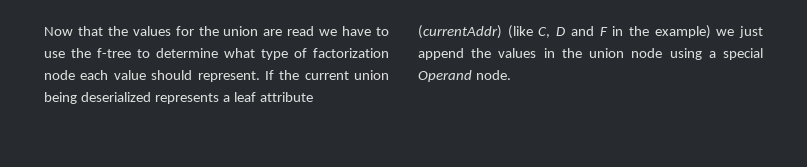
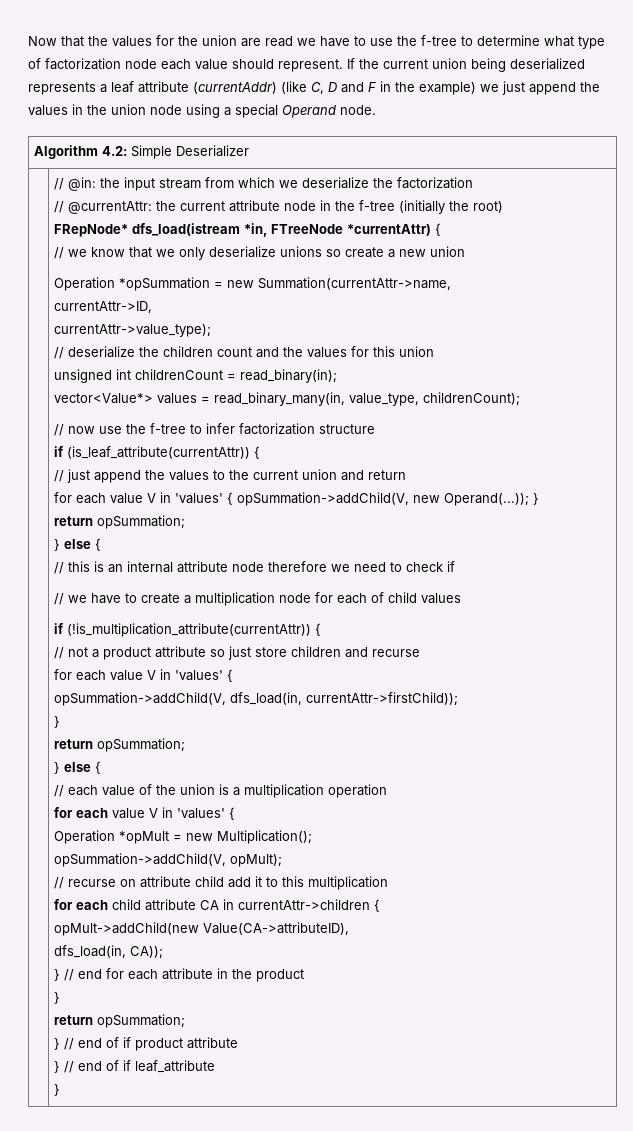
+ Algorithm 4.2: Simple Deserializer
+ | // @in: the input stream from which we deserialize the factorization
+ // @currentAttr: the current attribute node in the f-tree (initially the root)
+ FRepNode* dfs_load(istream *in, FTreeNode *currentAttr) {
+ // we know that we only deserialize unions so create a new union
+ Operation *opSummation = new Summation(currentAttr->name,
+ currentAttr->ID,
+ currentAttr->value_type);
+ // deserialize the children count and the values for this union
+ unsigned int childrenCount = read_binary(in);
+ vector<Value*> values = read_binary_many(in, value_type, childrenCount);
+ // now use the f-tree to infer factorization structure
+ if (is_leaf_attribute(currentAttr)) {
+ // just append the values to the current union and return
+ for each value V in 'values' { opSummation->addChild(V, new Operand(...)); }
+ return opSummation;
+ } else {
+ // this is an internal attribute node therefore we need to check if
+ // we have to create a multiplication node for each of child values
+ if (!is_multiplication_attribute(currentAttr)) {
+ // not a product attribute so just store children and recurse
+ for each value V in 'values' {
+ opSummation->addChild(V, dfs_load(in, currentAttr->firstChild));
+ }
+ return opSummation;
+ } else {
+ // each value of the union is a multiplication operation
+ for each value V in 'values' {
+ Operation *opMult = new Multiplication();
+ opSummation->addChild(V, opMult);
+ // recurse on attribute child add it to this multiplication
+ for each child attribute CA in currentAttr->children {
+ opMult->addChild(new Value(CA->attributeID),
+ dfs_load(in, CA));
+ } // end for each attribute in the product
+ }
+ return opSummation;
+ } // end of if product attribute
+ } // end of if leaf_attribute
+ }

